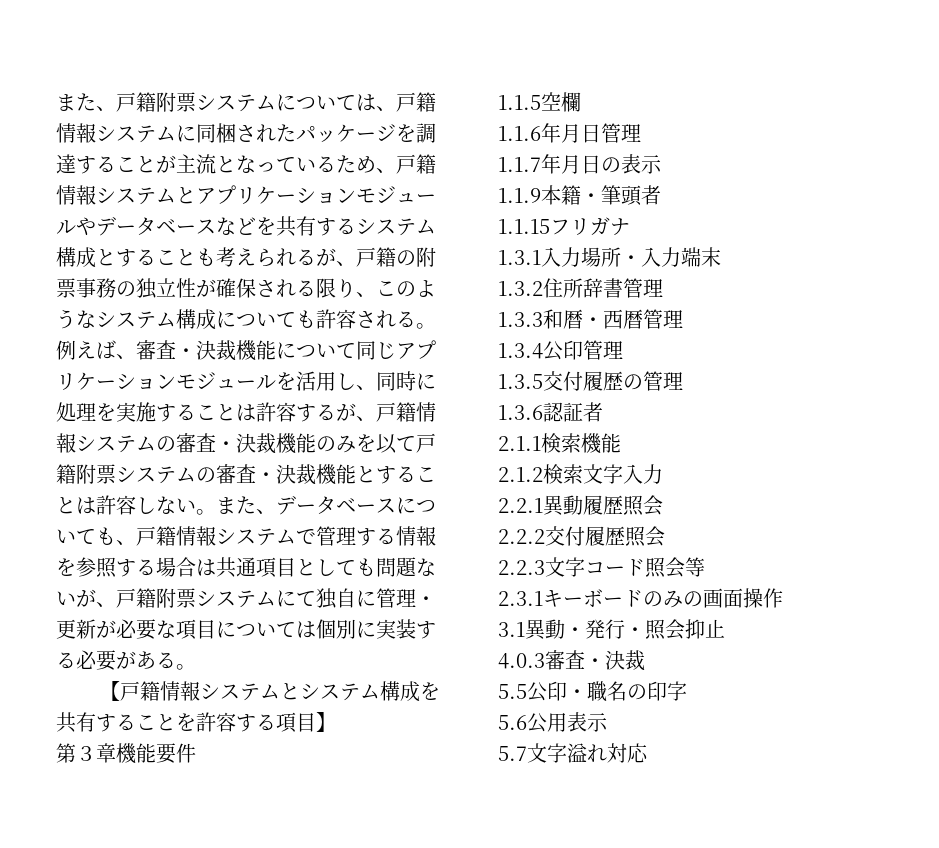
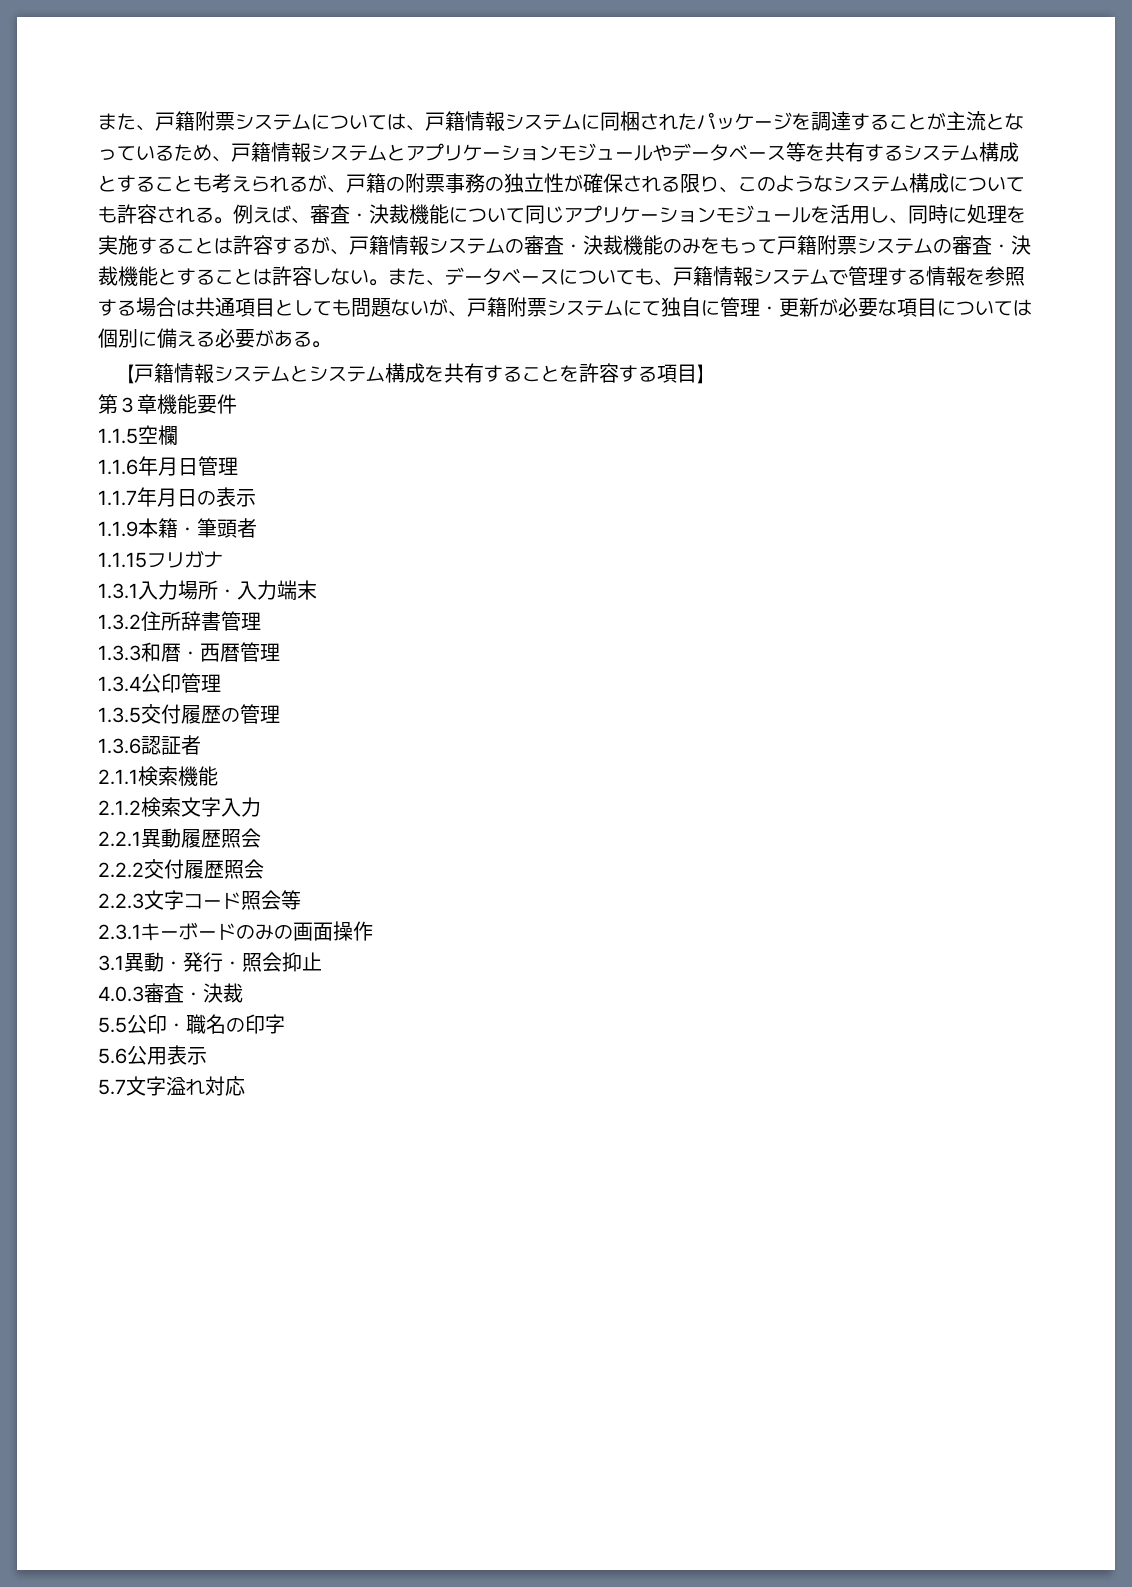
- また、戸籍附票システムについては、戸籍情報システムに同梱されたパッケージを調達することが主流となっているため、戸籍情報システムとアプリケーションモジュールやデータベースなどを共有するシステム構成とすることも考えられるが、戸籍の附票事務の独立性が確保される限り、このようなシステム構成についても許容される。
+ また、戸籍附票システムについては、戸籍情報システムに同梱されたパッケージを調達することが主流となっているため、戸籍情報システムとアプリケーションモジュールやデータベース等を共有するシステム構成とすることも考えられるが、戸籍の附票事務の独立性が確保される限り、このようなシステム構成についても許容される。
- 例えば、審査・決裁機能について同じアプリケーションモジュールを活用し、同時に処理を実施することは許容するが、戸籍情報システムの審査・決裁機能のみを以て戸籍附票システムの審査・決裁機能とすることは許容しない。
+ 例えば、審査・決裁機能について同じアプリケーションモジュールを活用し、同時に処理を実施することは許容するが、戸籍情報システムの審査・決裁機能のみをもって戸籍附票システムの審査・決裁機能とすることは許容しない。
- また、データベースについても、戸籍情報システムで管理する情報を参照する場合は共通項目としても問題ないが、戸籍附票システムにて独自に管理・更新が必要な項目については個別に実装する必要がある。
+ また、データベースについても、戸籍情報システムで管理する情報を参照する場合は共通項目としても問題ないが、戸籍附票システムにて独自に管理・更新が必要な項目については個別に備える必要がある。

